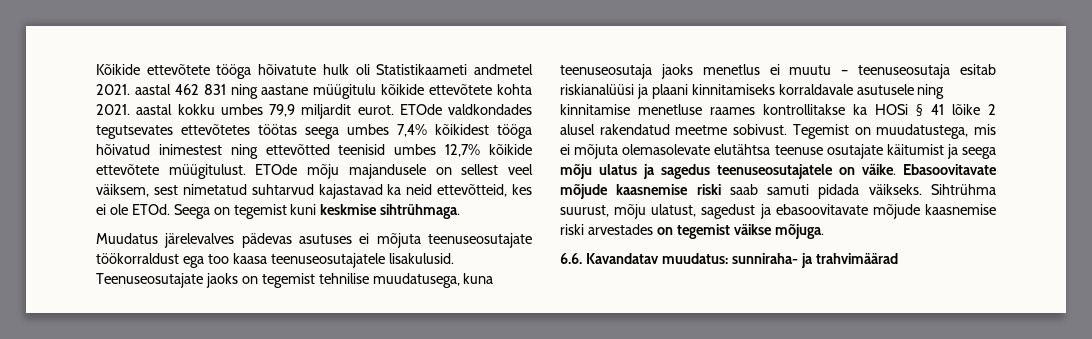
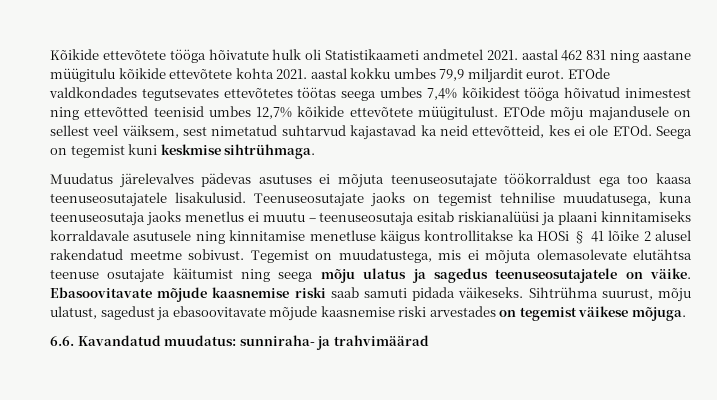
- Teenuseosutajate jaoks on tegemist tehnilise muudatusega, kuna teenuseosutaja jaoks menetlus ei muutu – teenuseosutaja esitab riskianalüüsi ja plaani kinnitamiseks korraldavale asutusele ning kinnitamise menetluse raames kontrollitakse ka HOSi § 41 lõike 2 alusel rakendatud meetme sobivust.
+ Teenuseosutajate jaoks on tegemist tehnilise muudatusega, kuna teenuseosutaja jaoks menetlus ei muutu – teenuseosutaja esitab riskianalüüsi ja plaani kinnitamiseks korraldavale asutusele ning kinnitamise menetluse käigus kontrollitakse ka HOSi § 41 lõike 2 alusel rakendatud meetme sobivust.
- Tegemist on muudatustega, mis ei mõjuta olemasolevate elutähtsa teenuse osutajate käitumist ja seega mõju ulatus ja sagedus teenuseosutajatele on väike.
+ Tegemist on muudatustega, mis ei mõjuta olemasolevate elutähtsa teenuse osutajate käitumist ning seega mõju ulatus ja sagedus teenuseosutajatele on väike.
- Ebasoovitavate mõjude kaasnemise riski saab samuti pidada väikseks.
+ Ebasoovitavate mõjude kaasnemise riski saab samuti pidada väikeseks.
- Sihtrühma suurust, mõju ulatust, sagedust ja ebasoovitavate mõjude kaasnemise riski arvestades on tegemist väikse mõjuga.
+ Sihtrühma suurust, mõju ulatust, sagedust ja ebasoovitavate mõjude kaasnemise riski arvestades on tegemist väikese mõjuga.
- 6.6. Kavandatav muudatus: sunniraha- ja trahvimäärad
+ 6.6. Kavandatud muudatus: sunniraha- ja trahvimäärad

